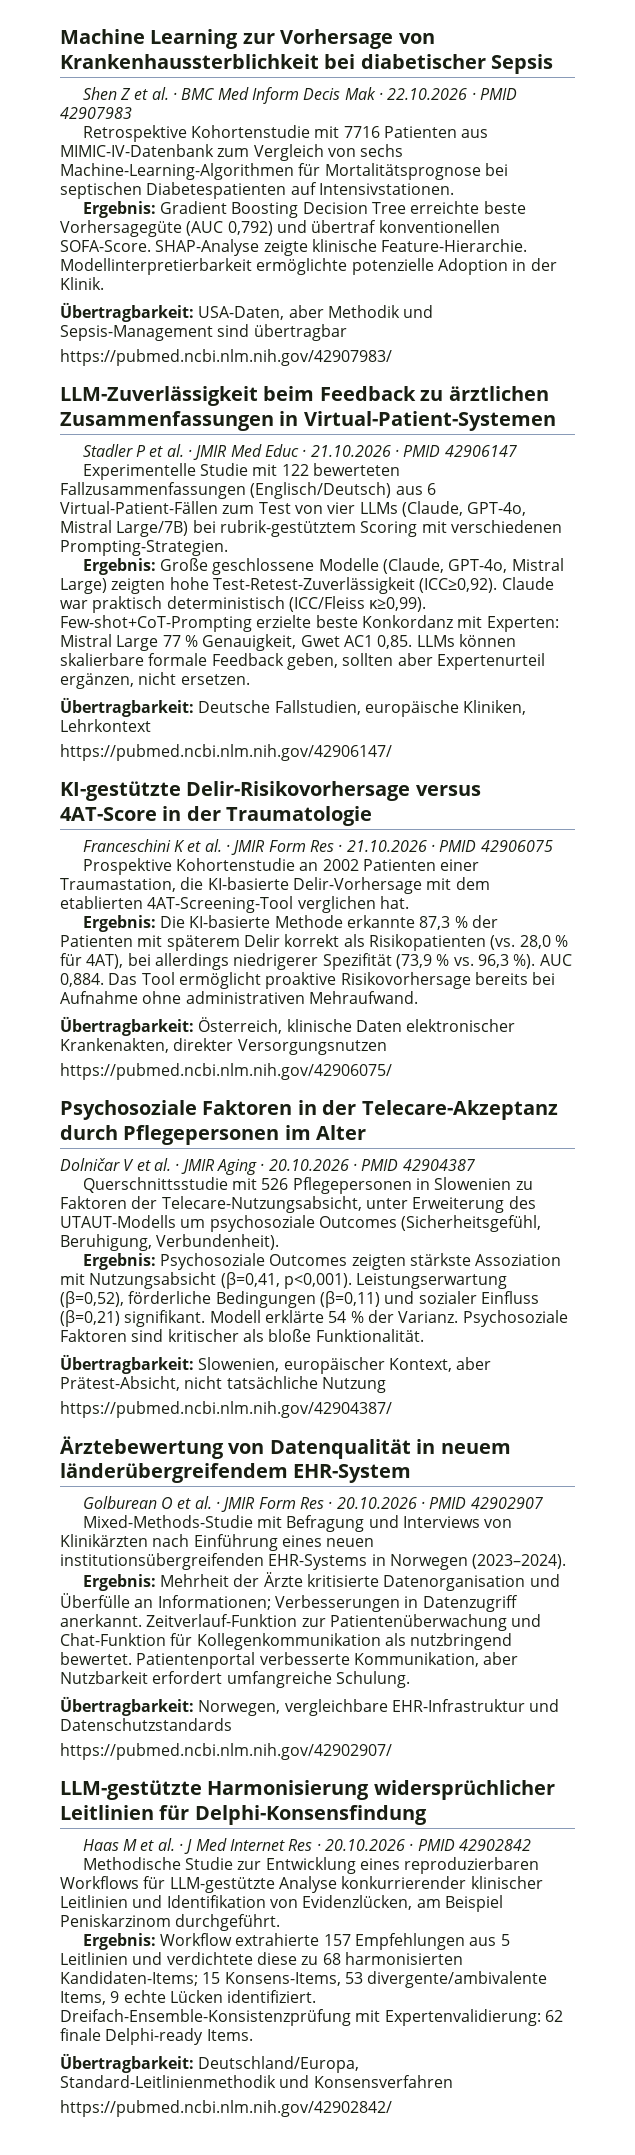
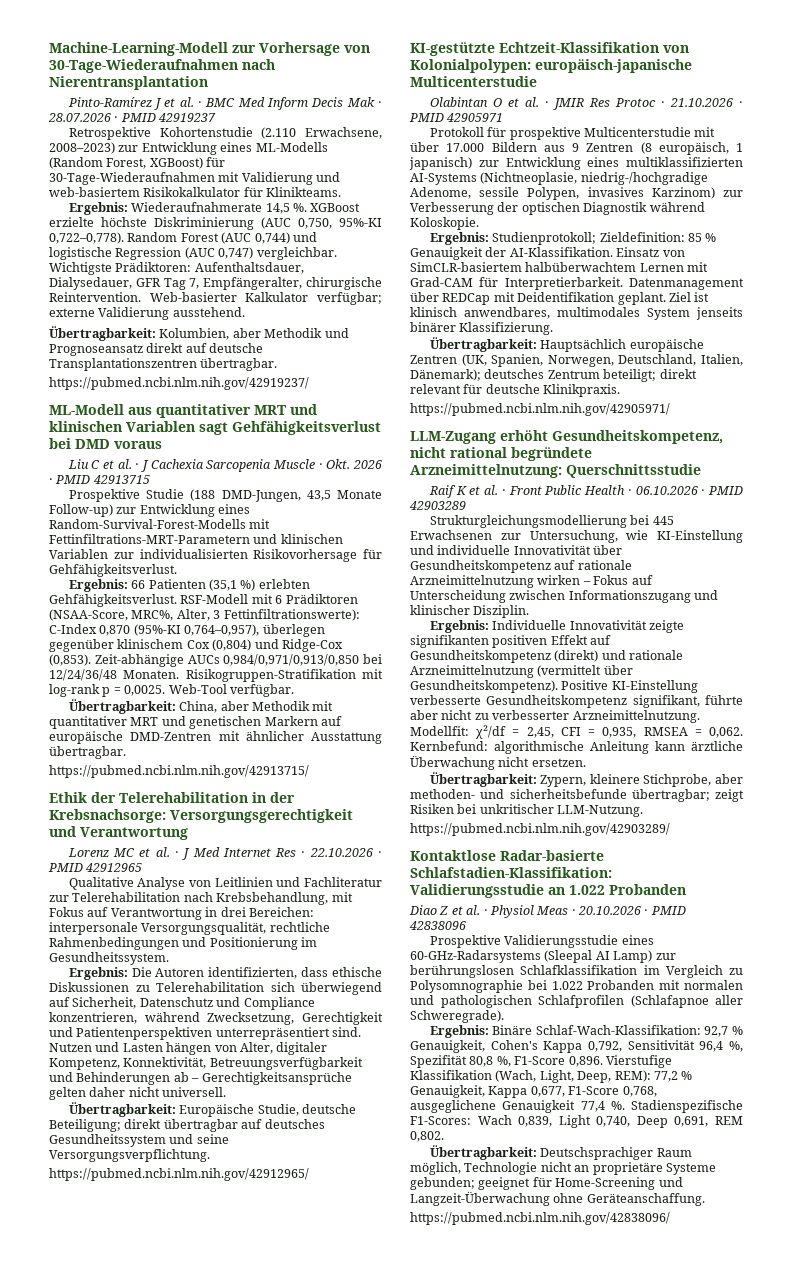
- Machine Learning zur Vorhersage von Krankenhaussterblichkeit bei diabetischer Sepsis
- Shen Z et al. · BMC Med Inform Decis Mak · 22.10.2026 · PMID 42907983
+ Machine-Learning-Modell zur Vorhersage von 30-Tage-Wiederaufnahmen nach Nierentransplantation
+ Pinto-Ramírez J et al. · BMC Med Inform Decis Mak · 28.07.2026 · PMID 42919237
- Retrospektive Kohortenstudie mit 7716 Patienten aus MIMIC-IV-Datenbank zum Vergleich von sechs Machine-Learning-Algorithmen für Mortalitätsprognose bei septischen Diabetespatienten auf Intensivstationen.
- Ergebnis: Gradient Boosting Decision Tree erreichte beste Vorhersagegüte (AUC 0,792) und übertraf konventionellen SOFA-Score. SHAP-Analyse zeigte klinische Feature-Hierarchie. Modellinterpretierbarkeit ermöglichte potenzielle Adoption in der Klinik.
- Übertragbarkeit: USA-Daten, aber Methodik und Sepsis-Management sind übertragbar
- https://pubmed.ncbi.nlm.nih.gov/42907983/
- LLM-Zuverlässigkeit beim Feedback zu ärztlichen Zusammenfassungen in Virtual-Patient-Systemen
- Stadler P et al. · JMIR Med Educ · 21.10.2026 · PMID 42906147
- Experimentelle Studie mit 122 bewerteten Fallzusammenfassungen (Englisch/Deutsch) aus 6 Virtual-Patient-Fällen zum Test von vier LLMs (Claude, GPT-4o, Mistral Large/7B) bei rubrik-gestütztem Scoring mit verschiedenen Prompting-Strategien.
- Ergebnis: Große geschlossene Modelle (Claude, GPT-4o, Mistral Large) zeigten hohe Test-Retest-Zuverlässigkeit (ICC≥0,92). Claude war praktisch deterministisch (ICC/Fleiss κ≥0,99). Few-shot+CoT-Prompting erzielte beste Konkordanz mit Experten: Mistral Large 77 % Genauigkeit, Gwet AC1 0,85. LLMs können skalierbare formale Feedback geben, sollten aber Expertenurteil ergänzen, nicht ersetzen.
- Übertragbarkeit: Deutsche Fallstudien, europäische Kliniken, Lehrkontext
- https://pubmed.ncbi.nlm.nih.gov/42906147/
- KI-gestützte Delir-Risikovorhersage versus 4AT-Score in der Traumatologie
- Franceschini K et al. · JMIR Form Res · 21.10.2026 · PMID 42906075
- Prospektive Kohortenstudie an 2002 Patienten einer Traumastation, die KI-basierte Delir-Vorhersage mit dem etablierten 4AT-Screening-Tool verglichen hat.
- Ergebnis: Die KI-basierte Methode erkannte 87,3 % der Patienten mit späterem Delir korrekt als Risikopatienten (vs. 28,0 % für 4AT), bei allerdings niedrigerer Spezifität (73,9 % vs. 96,3 %). AUC 0,884. Das Tool ermöglicht proaktive Risikovorhersage bereits bei Aufnahme ohne administrativen Mehraufwand.
- Übertragbarkeit: Österreich, klinische Daten elektronischer Krankenakten, direkter Versorgungsnutzen
- https://pubmed.ncbi.nlm.nih.gov/42906075/
- Psychosoziale Faktoren in der Telecare-Akzeptanz durch Pflegepersonen im Alter
- Dolničar V et al. · JMIR Aging · 20.10.2026 · PMID 42904387
- Querschnittsstudie mit 526 Pflegepersonen in Slowenien zu Faktoren der Telecare-Nutzungsabsicht, unter Erweiterung des UTAUT-Modells um psychosoziale Outcomes (Sicherheitsgefühl, Beruhigung, Verbundenheit).
- Ergebnis: Psychosoziale Outcomes zeigten stärkste Assoziation mit Nutzungsabsicht (β=0,41, p<0,001). Leistungserwartung (β=0,52), förderliche Bedingungen (β=0,11) und sozialer Einfluss (β=0,21) signifikant. Modell erklärte 54 % der Varianz. Psychosoziale Faktoren sind kritischer als bloße Funktionalität.
- Übertragbarkeit: Slowenien, europäischer Kontext, aber Prätest-Absicht, nicht tatsächliche Nutzung
- https://pubmed.ncbi.nlm.nih.gov/42904387/
- Ärztebewertung von Datenqualität in neuem länderübergreifendem EHR-System
- Golburean O et al. · JMIR Form Res · 20.10.2026 · PMID 42902907
- Mixed-Methods-Studie mit Befragung und Interviews von Klinikärzten nach Einführung eines neuen institutionsübergreifenden EHR-Systems in Norwegen (2023–2024).
- Ergebnis: Mehrheit der Ärzte kritisierte Datenorganisation und Überfülle an Informationen; Verbesserungen in Datenzugriff anerkannt. Zeitverlauf-Funktion zur Patientenüberwachung und Chat-Funktion für Kollegenkommunikation als nutzbringend bewertet. Patientenportal verbesserte Kommunikation, aber Nutzbarkeit erfordert umfangreiche Schulung.
- Übertragbarkeit: Norwegen, vergleichbare EHR-Infrastruktur und Datenschutzstandards
- https://pubmed.ncbi.nlm.nih.gov/42902907/
- LLM-gestützte Harmonisierung widersprüchlicher Leitlinien für Delphi-Konsensfindung
- Haas M et al. · J Med Internet Res · 20.10.2026 · PMID 42902842
- Methodische Studie zur Entwicklung eines reproduzierbaren Workflows für LLM-gestützte Analyse konkurrierender klinischer Leitlinien und Identifikation von Evidenzlücken, am Beispiel Peniskarzinom durchgeführt.
- Ergebnis: Workflow extrahierte 157 Empfehlungen aus 5 Leitlinien und verdichtete diese zu 68 harmonisierten Kandidaten-Items; 15 Konsens-Items, 53 divergente/ambivalente Items, 9 echte Lücken identifiziert. Dreifach-Ensemble-Konsistenzprüfung mit Expertenvalidierung: 62 finale Delphi-ready Items.
- Übertragbarkeit: Deutschland/Europa, Standard-Leitlinienmethodik und Konsensverfahren
- https://pubmed.ncbi.nlm.nih.gov/42902842/
+ Retrospektive Kohortenstudie (2.110 Erwachsene, 2008–2023) zur Entwicklung eines ML-Modells (Random Forest, XGBoost) für 30-Tage-Wiederaufnahmen mit Validierung und web-basiertem Risikokalkulator für Klinikteams.
+ Ergebnis: Wiederaufnahmerate 14,5 %. XGBoost erzielte höchste Diskriminierung (AUC 0,750, 95%-KI 0,722–0,778). Random Forest (AUC 0,744) und logistische Regression (AUC 0,747) vergleichbar. Wichtigste Prädiktoren: Aufenthaltsdauer, Dialysedauer, GFR Tag 7, Empfängeralter, chirurgische Reintervention. Web-basierter Kalkulator verfügbar; externe Validierung ausstehend.
+ Übertragbarkeit: Kolumbien, aber Methodik und Prognoseansatz direkt auf deutsche Transplantationszentren übertragbar.
+ https://pubmed.ncbi.nlm.nih.gov/42919237/
+ ML-Modell aus quantitativer MRT und klinischen Variablen sagt Gehfähigkeitsverlust bei DMD voraus
+ Liu C et al. · J Cachexia Sarcopenia Muscle · Okt. 2026 · PMID 42913715
+ Prospektive Studie (188 DMD-Jungen, 43,5 Monate Follow-up) zur Entwicklung eines Random-Survival-Forest-Modells mit Fettinfiltrations-MRT-Parametern und klinischen Variablen zur individualisierten Risikovorhersage für Gehfähigkeitsverlust.
+ Ergebnis: 66 Patienten (35,1 %) erlebten Gehfähigkeitsverlust. RSF-Modell mit 6 Prädiktoren (NSAA-Score, MRC%, Alter, 3 Fettinfiltrationswerte): C-Index 0,870 (95%-KI 0,764–0,957), überlegen gegenüber klinischem Cox (0,804) und Ridge-Cox (0,853). Zeit-abhängige AUCs 0,984/0,971/0,913/0,850 bei 12/24/36/48 Monaten. Risikogruppen-Stratifikation mit log-rank p = 0,0025. Web-Tool verfügbar.
+ Übertragbarkeit: China, aber Methodik mit quantitativer MRT und genetischen Markern auf europäische DMD-Zentren mit ähnlicher Ausstattung übertragbar.
+ https://pubmed.ncbi.nlm.nih.gov/42913715/
+ Ethik der Telerehabilitation in der Krebsnachsorge: Versorgungsgerechtigkeit und Verantwortung
+ Lorenz MC et al. · J Med Internet Res · 22.10.2026 · PMID 42912965
+ Qualitative Analyse von Leitlinien und Fachliteratur zur Telerehabilitation nach Krebsbehandlung, mit Fokus auf Verantwortung in drei Bereichen: interpersonale Versorgungsqualität, rechtliche Rahmenbedingungen und Positionierung im Gesundheitssystem.
+ Ergebnis: Die Autoren identifizierten, dass ethische Diskussionen zu Telerehabilitation sich überwiegend auf Sicherheit, Datenschutz und Compliance konzentrieren, während Zwecksetzung, Gerechtigkeit und Patientenperspektiven unterrepräsentiert sind. Nutzen und Lasten hängen von Alter, digitaler Kompetenz, Konnektivität, Betreuungsverfügbarkeit und Behinderungen ab – Gerechtigkeitsansprüche gelten daher nicht universell.
+ Übertragbarkeit: Europäische Studie, deutsche Beteiligung; direkt übertragbar auf deutsches Gesundheitssystem und seine Versorgungsverpflichtung.
+ https://pubmed.ncbi.nlm.nih.gov/42912965/
+ KI-gestützte Echtzeit-Klassifikation von Kolonialpolypen: europäisch-japanische Multicenterstudie
+ Olabintan O et al. · JMIR Res Protoc · 21.10.2026 · PMID 42905971
+ Protokoll für prospektive Multicenterstudie mit über 17.000 Bildern aus 9 Zentren (8 europäisch, 1 japanisch) zur Entwicklung eines multiklassifizierten AI-Systems (Nichtneoplasie, niedrig-/hochgradige Adenome, sessile Polypen, invasives Karzinom) zur Verbesserung der optischen Diagnostik während Koloskopie.
+ Ergebnis: Studienprotokoll; Zieldefinition: 85 % Genauigkeit der AI-Klassifikation. Einsatz von SimCLR-basiertem halbüberwachtem Lernen mit Grad-CAM für Interpretierbarkeit. Datenmanagement über REDCap mit Deidentifikation geplant. Ziel ist klinisch anwendbares, multimodales System jenseits binärer Klassifizierung.
+ Übertragbarkeit: Hauptsächlich europäische Zentren (UK, Spanien, Norwegen, Deutschland, Italien, Dänemark); deutsches Zentrum beteiligt; direkt relevant für deutsche Klinikpraxis.
+ https://pubmed.ncbi.nlm.nih.gov/42905971/
+ LLM-Zugang erhöht Gesundheitskompetenz, nicht rational begründete Arzneimittelnutzung: Querschnittsstudie
+ Raif K et al. · Front Public Health · 06.10.2026 · PMID 42903289
+ Strukturgleichungsmodellierung bei 445 Erwachsenen zur Untersuchung, wie KI-Einstellung und individuelle Innovativität über Gesundheitskompetenz auf rationale Arzneimittelnutzung wirken – Fokus auf Unterscheidung zwischen Informationszugang und klinischer Disziplin.
+ Ergebnis: Individuelle Innovativität zeigte signifikanten positiven Effekt auf Gesundheitskompetenz (direkt) und rationale Arzneimittelnutzung (vermittelt über Gesundheitskompetenz). Positive KI-Einstellung verbesserte Gesundheitskompetenz signifikant, führte aber nicht zu verbesserter Arzneimittelnutzung. Modellfit: χ²/df = 2,45, CFI = 0,935, RMSEA = 0,062. Kernbefund: algorithmische Anleitung kann ärztliche Überwachung nicht ersetzen.
+ Übertragbarkeit: Zypern, kleinere Stichprobe, aber methoden- und sicherheitsbefunde übertragbar; zeigt Risiken bei unkritischer LLM-Nutzung.
+ https://pubmed.ncbi.nlm.nih.gov/42903289/
+ Kontaktlose Radar-basierte Schlafstadien-Klassifikation: Validierungsstudie an 1.022 Probanden
+ Diao Z et al. · Physiol Meas · 20.10.2026 · PMID 42838096
+ Prospektive Validierungsstudie eines 60-GHz-Radarsystems (Sleepal AI Lamp) zur berührungslosen Schlafklassifikation im Vergleich zu Polysomnographie bei 1.022 Probanden mit normalen und pathologischen Schlafprofilen (Schlafapnoe aller Schweregrade).
+ Ergebnis: Binäre Schlaf-Wach-Klassifikation: 92,7 % Genauigkeit, Cohen's Kappa 0,792, Sensitivität 96,4 %, Spezifität 80,8 %, F1-Score 0,896. Vierstufige Klassifikation (Wach, Light, Deep, REM): 77,2 % Genauigkeit, Kappa 0,677, F1-Score 0,768, ausgeglichene Genauigkeit 77,4 %. Stadienspezifische F1-Scores: Wach 0,839, Light 0,740, Deep 0,691, REM 0,802.
+ Übertragbarkeit: Deutschsprachiger Raum möglich, Technologie nicht an proprietäre Systeme gebunden; geeignet für Home-Screening und Langzeit-Überwachung ohne Geräteanschaffung.
+ https://pubmed.ncbi.nlm.nih.gov/42838096/

